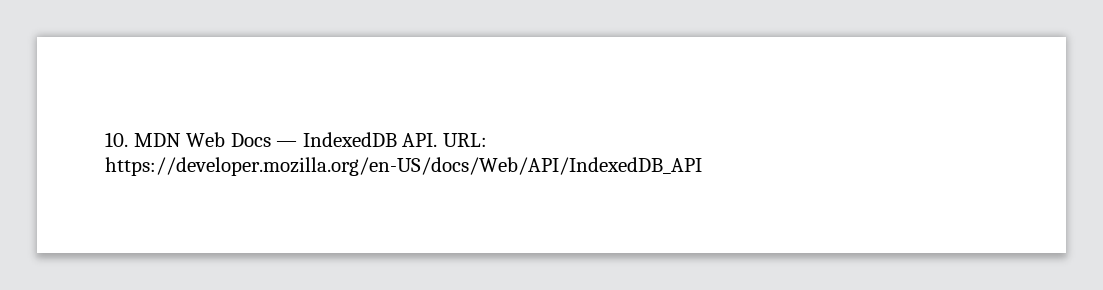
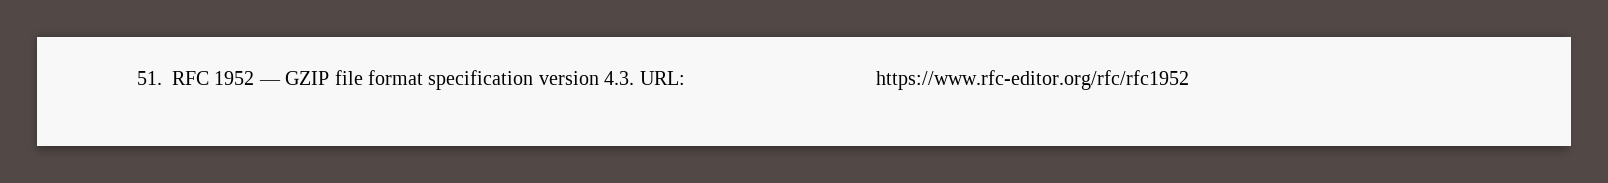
- 10. MDN Web Docs — IndexedDB API. URL: https://developer.mozilla.org/en-US/docs/Web/API/IndexedDB_API
+ 51. RFC 1952 — GZIP file format specification version 4.3. URL: https://www.rfc-editor.org/rfc/rfc1952

